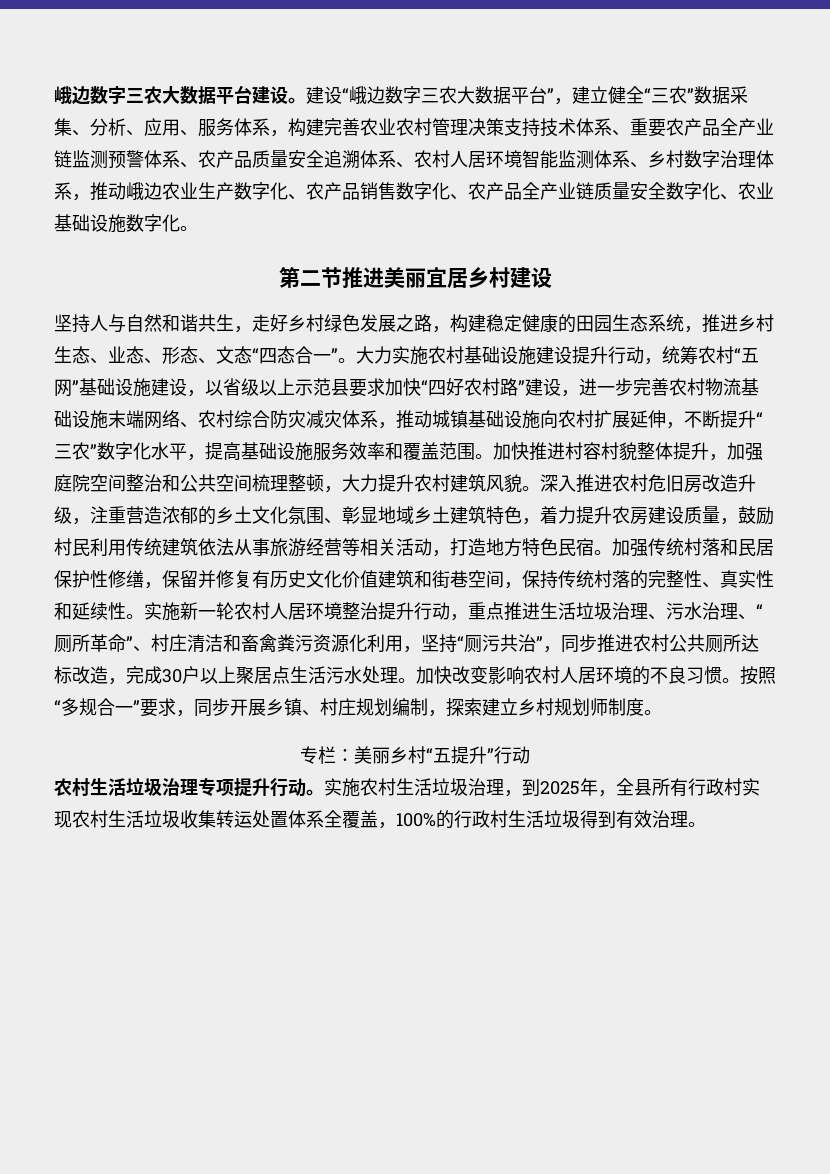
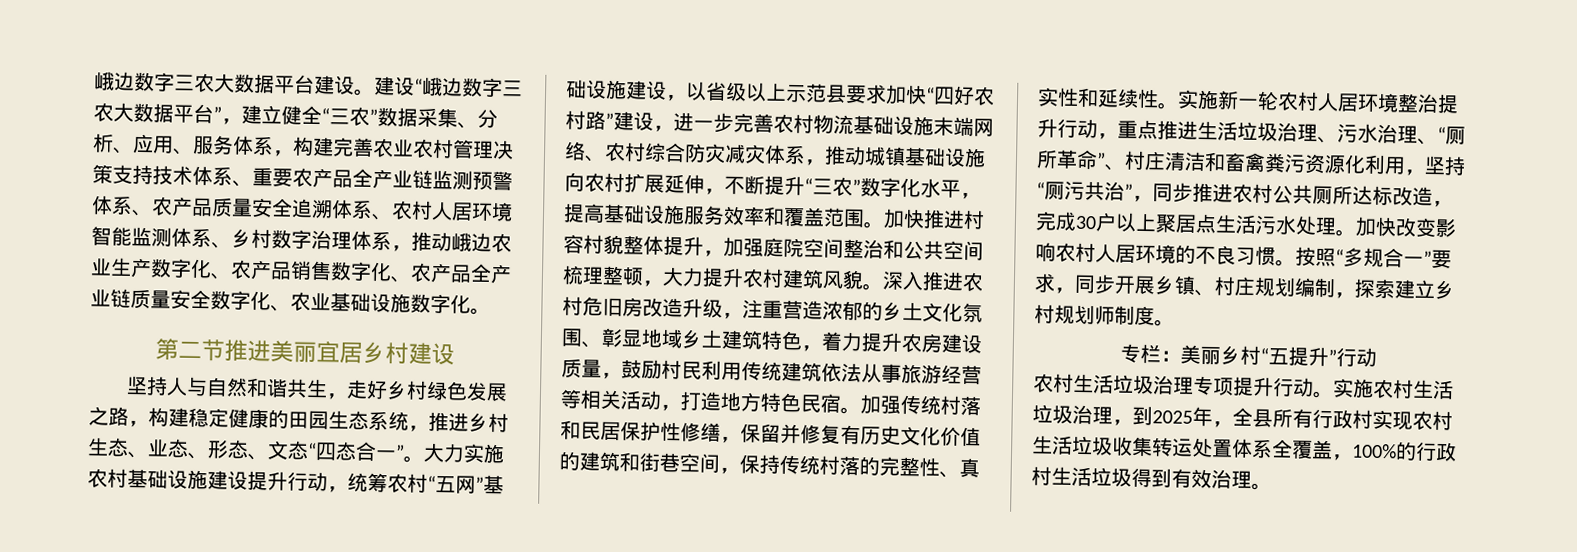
- 加强传统村落和民居保护性修缮，保留并修复有历史文化价值建筑和街巷空间，保持传统村落的完整性、真实性和延续性。
+ 加强传统村落和民居保护性修缮，保留并修复有历史文化价值的建筑和街巷空间，保持传统村落的完整性、真实性和延续性。

